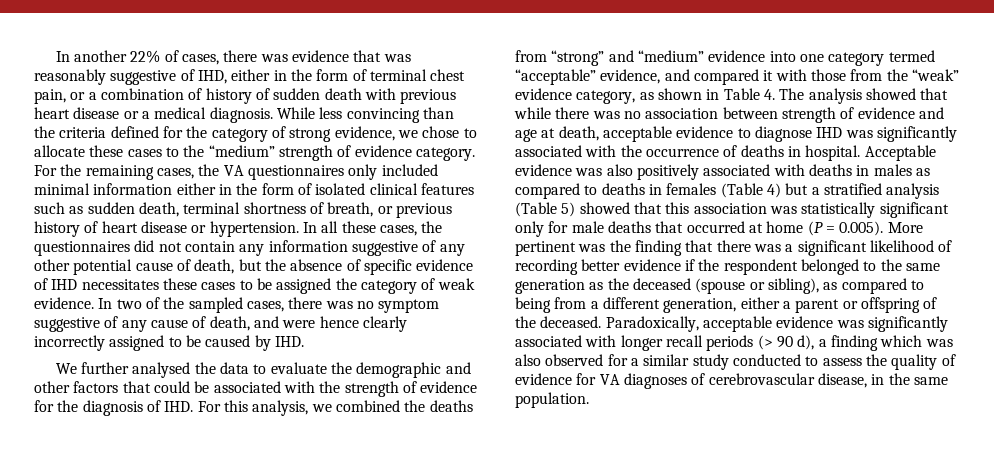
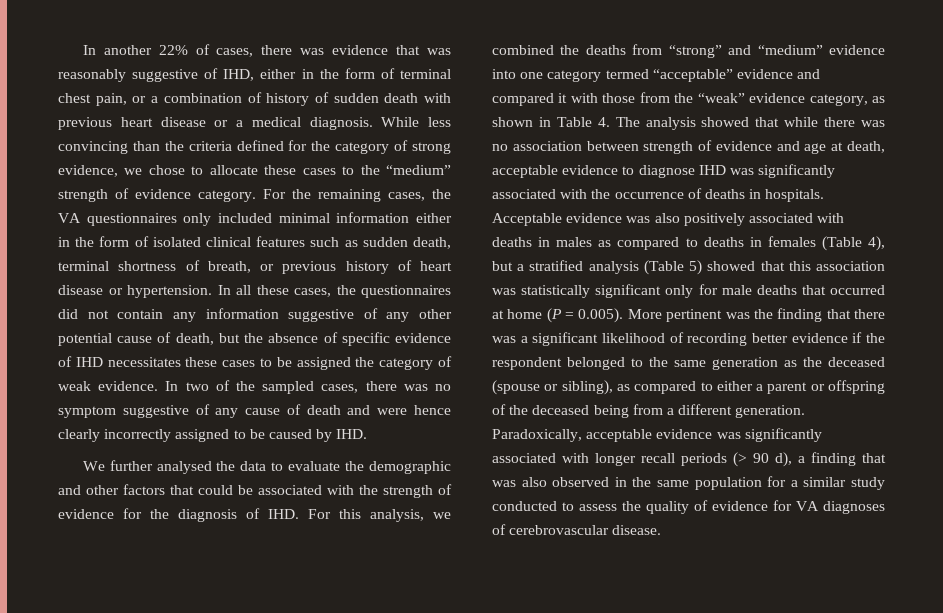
- In two of the sampled cases, there was no symptom suggestive of any cause of death, and were hence clearly incorrectly assigned to be caused by IHD.
+ In two of the sampled cases, there was no symptom suggestive of any cause of death and were hence clearly incorrectly assigned to be caused by IHD.
- We further analysed the data to evaluate the demographic and other factors that could be associated with the strength of evidence for the diagnosis of IHD. For this analysis, we combined the deaths from “strong” and “medium” evidence into one category termed “acceptable” evidence, and compared it with those from the “weak” evidence category, as shown in Table 4. The analysis showed that while there was no association between strength of evidence and age at death, acceptable evidence to diagnose IHD was significantly associated with the occurrence of deaths in hospital.
+ We further analysed the data to evaluate the demographic and other factors that could be associated with the strength of evidence for the diagnosis of IHD. For this analysis, we combined the deaths from “strong” and “medium” evidence into one category termed “acceptable” evidence and compared it with those from the “weak” evidence category, as shown in Table 4. The analysis showed that while there was no association between strength of evidence and age at death, acceptable evidence to diagnose IHD was significantly associated with the occurrence of deaths in hospitals.
- Acceptable evidence was also positively associated with deaths in males as compared to deaths in females (Table 4) but a stratified analysis (Table 5) showed that this association was statistically significant only for male deaths that occurred at home (P = 0.005). More pertinent was the finding that there was a significant likelihood of recording better evidence if the respondent belonged to the same generation as the deceased (spouse or sibling), as compared to being from a different generation, either a parent or offspring of the deceased.
+ Acceptable evidence was also positively associated with deaths in males as compared to deaths in females (Table 4), but a stratified analysis (Table 5) showed that this association was statistically significant only for male deaths that occurred at home (P = 0.005). More pertinent was the finding that there was a significant likelihood of recording better evidence if the respondent belonged to the same generation as the deceased (spouse or sibling), as compared to either a parent or offspring of the deceased being from a different generation.
- Paradoxically, acceptable evidence was significantly associated with longer recall periods (> 90 d), a finding which was also observed for a similar study conducted to assess the quality of evidence for VA diagnoses of cerebrovascular disease, in the same population.
+ Paradoxically, acceptable evidence was significantly associated with longer recall periods (> 90 d), a finding that was also observed in the same population for a similar study conducted to assess the quality of evidence for VA diagnoses of cerebrovascular disease.

